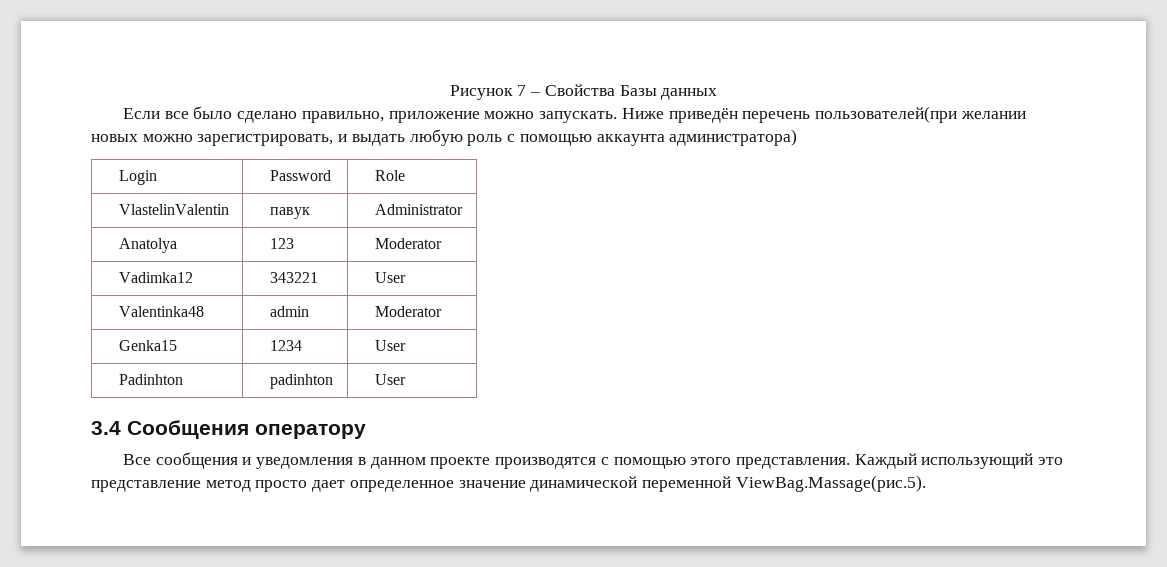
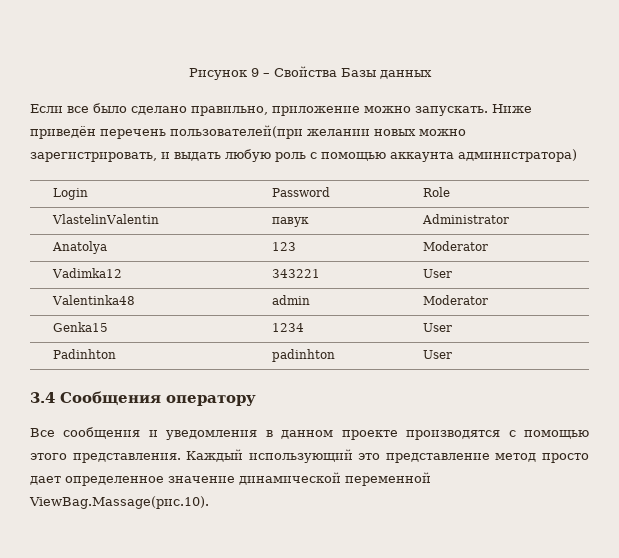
- Рисунок 7 – Свойства Базы данных
+ Рисунок 9 – Свойства Базы данных
- Каждый использующий это представление метод просто дает определенное значение динамической переменной ViewBag.Massage(рис.5).
+ Каждый использующий это представление метод просто дает определенное значение динамической переменной ViewBag.Massage(рис.10).

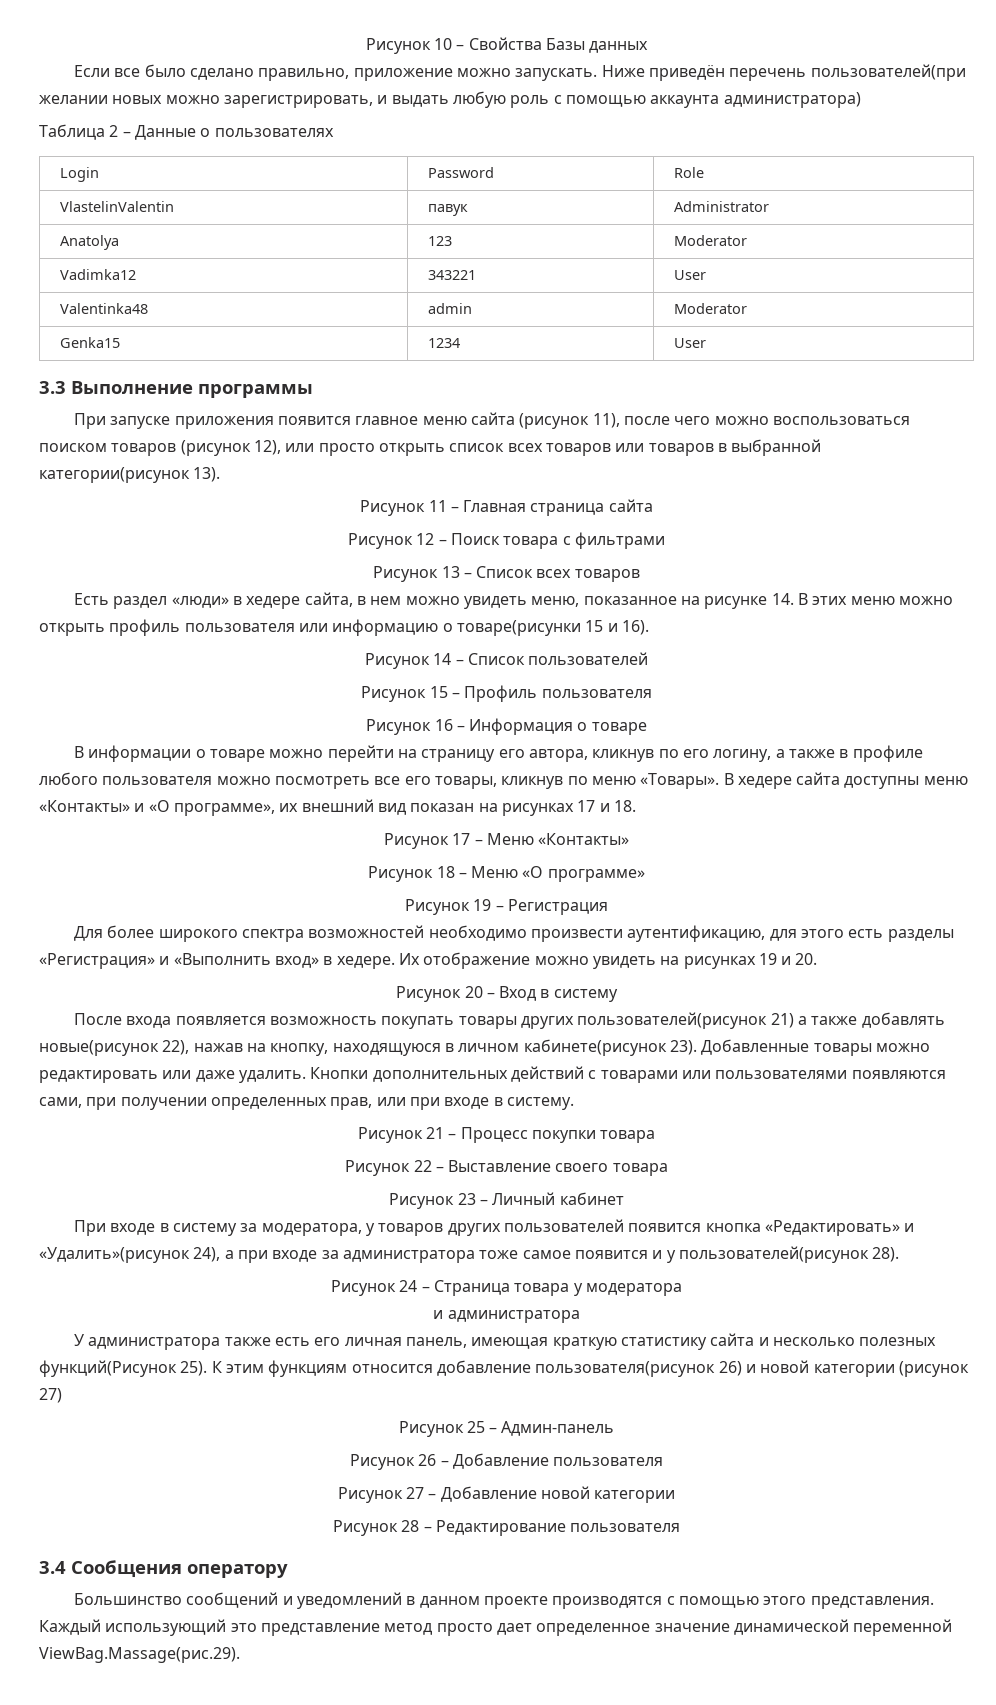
- Рисунок 9 – Свойства Базы данных
+ Рисунок 10 – Свойства Базы данных
+ Таблица 2 – Данные о пользователях
- Padinhton | padinhton | User
+ 3.3 Выполнение программы
+ При запуске приложения появится главное меню сайта (рисунок 11), после чего можно воспользоваться поиском товаров (рисунок 12), или просто открыть список всех товаров или товаров в выбранной категории(рисунок 13).
+ Рисунок 11 – Главная страница сайта
+ Рисунок 12 – Поиск товара с фильтрами
+ Рисунок 13 – Список всех товаров
+ Есть раздел «люди» в хедере сайта, в нем можно увидеть меню, показанное на рисунке 14. В этих меню можно открыть профиль пользователя или информацию о товаре(рисунки 15 и 16).
+ Рисунок 14 – Список пользователей
+ Рисунок 15 – Профиль пользователя
+ Рисунок 16 – Информация о товаре
+ В информации о товаре можно перейти на страницу его автора, кликнув по его логину, а также в профиле любого пользователя можно посмотреть все его товары, кликнув по меню «Товары». В хедере сайта доступны меню «Контакты» и «О программе», их внешний вид показан на рисунках 17 и 18.
+ Рисунок 17 – Меню «Контакты»
+ Рисунок 18 – Меню «О программе»
+ Рисунок 19 – Регистрация
+ Для более широкого спектра возможностей необходимо произвести аутентификацию, для этого есть разделы «Регистрация» и «Выполнить вход» в хедере. Их отображение можно увидеть на рисунках 19 и 20.
+ Рисунок 20 – Вход в систему
+ После входа появляется возможность покупать товары других пользователей(рисунок 21) а также добавлять новые(рисунок 22), нажав на кнопку, находящуюся в личном кабинете(рисунок 23). Добавленные товары можно редактировать или даже удалить. Кнопки дополнительных действий с товарами или пользователями появляются сами, при получении определенных прав, или при входе в систему.
+ Рисунок 21 – Процесс покупки товара
+ Рисунок 22 – Выставление своего товара
+ Рисунок 23 – Личный кабинет
+ При входе в систему за модератора, у товаров других пользователей появится кнопка «Редактировать» и «Удалить»(рисунок 24), а при входе за администратора тоже самое появится и у пользователей(рисунок 28).
+ Рисунок 24 – Страница товара у модератора
+ и администратора
+ У администратора также есть его личная панель, имеющая краткую статистику сайта и несколько полезных функций(Рисунок 25). К этим функциям относится добавление пользователя(рисунок 26) и новой категории (рисунок 27)
+ Рисунок 25 – Админ-панель
+ Рисунок 26 – Добавление пользователя
+ Рисунок 27 – Добавление новой категории
+ Рисунок 28 – Редактирование пользователя
- Все сообщения и уведомления в данном проекте производятся с помощью этого представления.
+ Большинство сообщений и уведомлений в данном проекте производятся с помощью этого представления.
- Каждый использующий это представление метод просто дает определенное значение динамической переменной ViewBag.Massage(рис.10).
+ Каждый использующий это представление метод просто дает определенное значение динамической переменной ViewBag.Massage(рис.29).

